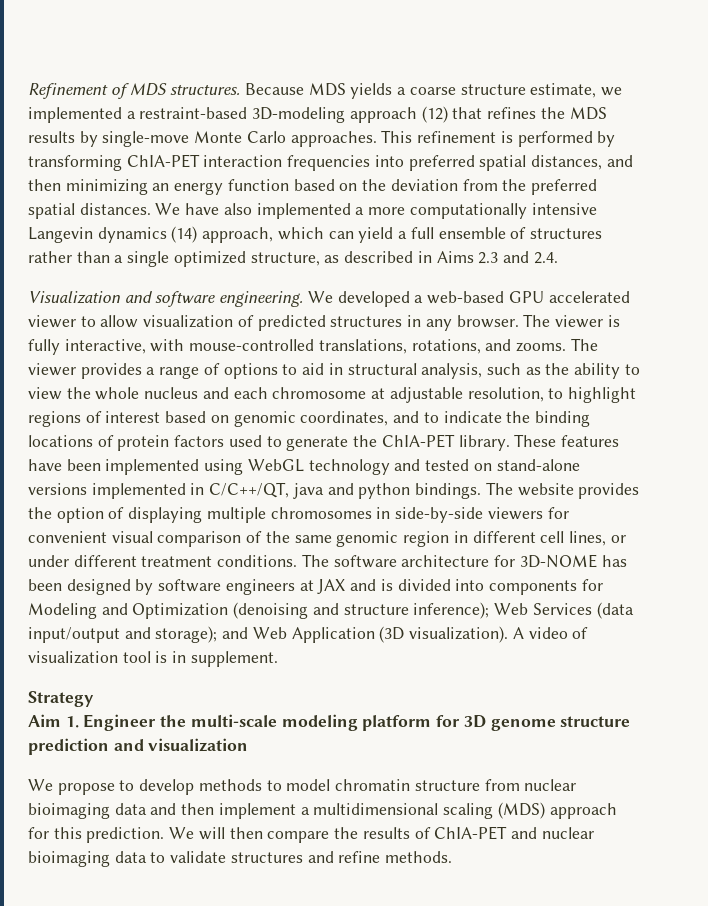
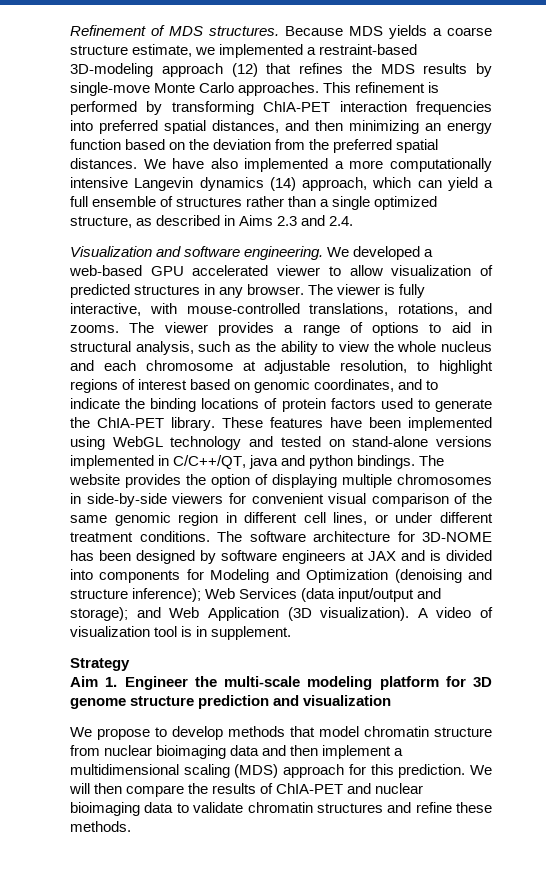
- We propose to develop methods to model chromatin structure from nuclear bioimaging data and then implement a multidimensional scaling (MDS) approach for this prediction.
+ We propose to develop methods that model chromatin structure from nuclear bioimaging data and then implement a multidimensional scaling (MDS) approach for this prediction.
- We will then compare the results of ChIA-PET and nuclear bioimaging data to validate structures and refine methods.
+ We will then compare the results of ChIA-PET and nuclear bioimaging data to validate chromatin structures and refine these methods.

